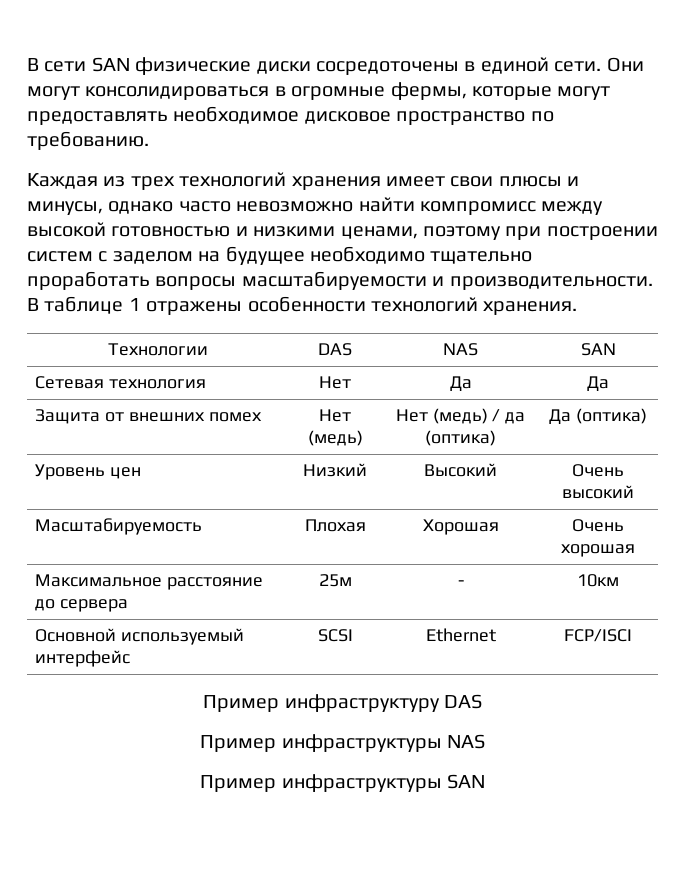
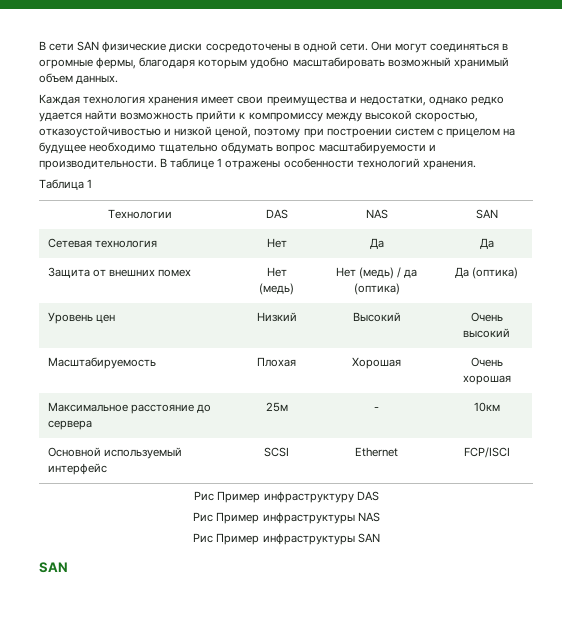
- В сети SAN физические диски сосредоточены в единой сети.
+ В сети SAN физические диски сосредоточены в одной сети.
- Они могут консолидироваться в огромные фермы, которые могут предоставлять необходимое дисковое пространство по требованию.
- Каждая из трех технологий хранения имеет свои плюсы и минусы, однако часто невозможно найти компромисс между высокой готовностью и низкими ценами, поэтому при построении систем с заделом на будущее необходимо тщательно проработать вопросы масштабируемости и производительности.
+ Они могут соединяться в огромные фермы, благодаря которым удобно масштабировать возможный хранимый объем данных.
+ Каждая технология хранения имеет свои преимущества и недостатки, однако редко удается найти возможность прийти к компромиссу между высокой скоростью, отказоустойчивостью и низкой ценой, поэтому при построении систем с прицелом на будущее необходимо тщательно обдумать вопрос масштабируемости и производительности.
+ Таблица 1
- Пример инфраструктуру DAS
+ Рис Пример инфраструктуру DAS
- Пример инфраструктуры NAS
+ Рис Пример инфраструктуры NAS
- Пример инфраструктуры SAN
+ Рис Пример инфраструктуры SAN
+ SAN

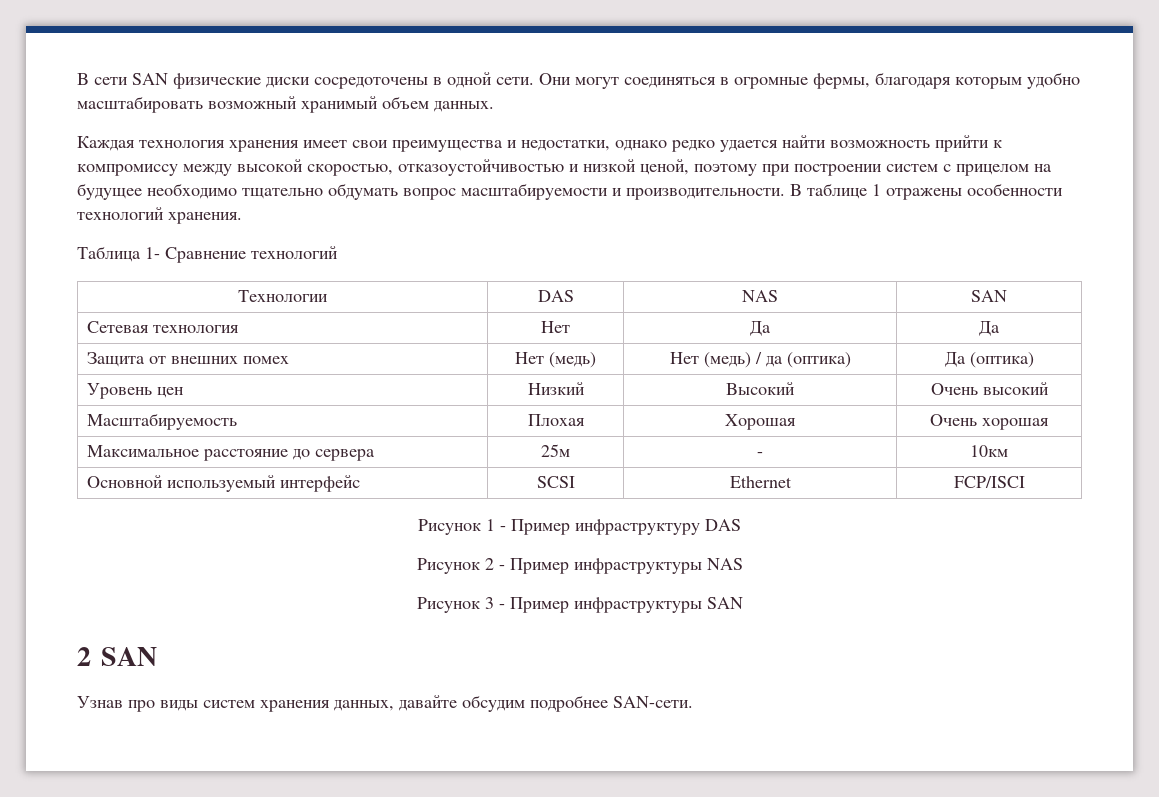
- Таблица 1
+ Таблица 1- Сравнение технологий
- Рис Пример инфраструктуру DAS
+ Рисунок 1 - Пример инфраструктуру DAS
- Рис Пример инфраструктуры NAS
+ Рисунок 2 - Пример инфраструктуры NAS
- Рис Пример инфраструктуры SAN
- SAN
+ Рисунок 3 - Пример инфраструктуры SAN
+ 2 SAN
+ Узнав про виды систем хранения данных, давайте обсудим подробнее SAN-сети.

